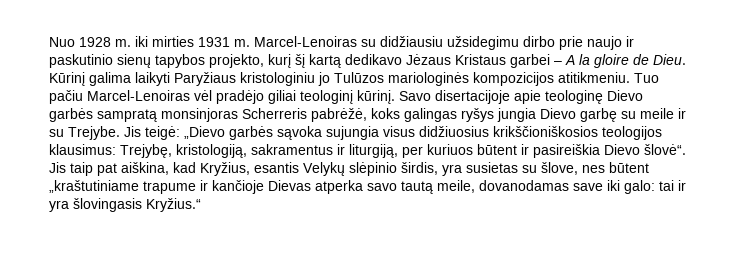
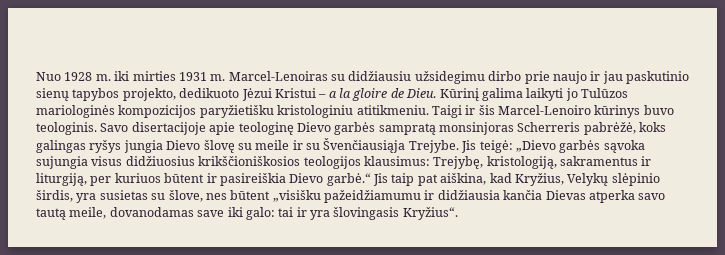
- Marcel-Lenoiras su didžiausiu užsidegimu dirbo prie naujo ir paskutinio sienų tapybos projekto, kurį šį kartą dedikavo Jėzaus Kristaus garbei – A la gloire de Dieu.
+ Marcel-Lenoiras su didžiausiu užsidegimu dirbo prie naujo ir jau paskutinio sienų tapybos projekto, dedikuoto Jėzui Kristui – a la gloire de Dieu.
- Kūrinį galima laikyti Paryžiaus kristologiniu jo Tulūzos mariologinės kompozicijos atitikmeniu. Tuo pačiu Marcel-Lenoiras vėl pradėjo giliai teologinį kūrinį.
+ Kūrinį galima laikyti jo Tulūzos mariologinės kompozicijos paryžietišku kristologiniu atitikmeniu. Taigi ir šis Marcel-Lenoiro kūrinys buvo teologinis.
- Savo disertacijoje apie teologinę Dievo garbės sampratą monsinjoras Scherreris pabrėžė, koks galingas ryšys jungia Dievo garbę su meile ir su Trejybe.
+ Savo disertacijoje apie teologinę Dievo garbės sampratą monsinjoras Scherreris pabrėžė, koks galingas ryšys jungia Dievo šlovę su meile ir su Švenčiausiąja Trejybe.
- Jis teigė: „Dievo garbės sąvoka sujungia visus didžiuosius krikščioniškosios teologijos klausimus: Trejybę, kristologiją, sakramentus ir liturgiją, per kuriuos būtent ir pasireiškia Dievo šlovė“. Jis taip pat aiškina, kad Kryžius, esantis Velykų slėpinio širdis, yra susietas su šlove, nes būtent „kraštutiniame trapume ir kančioje Dievas atperka savo tautą meile, dovanodamas save iki galo: tai ir yra šlovingasis Kryžius.“
+ Jis teigė: „Dievo garbės sąvoka sujungia visus didžiuosius krikščioniškosios teologijos klausimus: Trejybę, kristologiją, sakramentus ir liturgiją, per kuriuos būtent ir pasireiškia Dievo garbė.“ Jis taip pat aiškina, kad Kryžius, Velykų slėpinio širdis, yra susietas su šlove, nes būtent „visišku pažeidžiamumu ir didžiausia kančia Dievas atperka savo tautą meile, dovanodamas save iki galo: tai ir yra šlovingasis Kryžius“.

